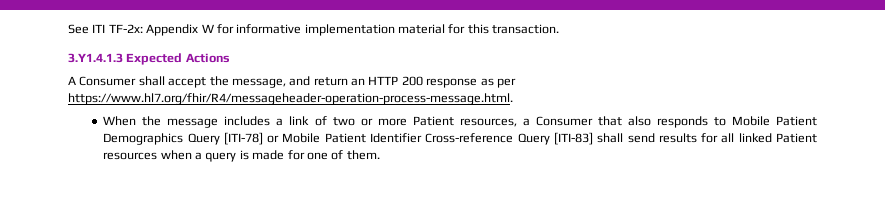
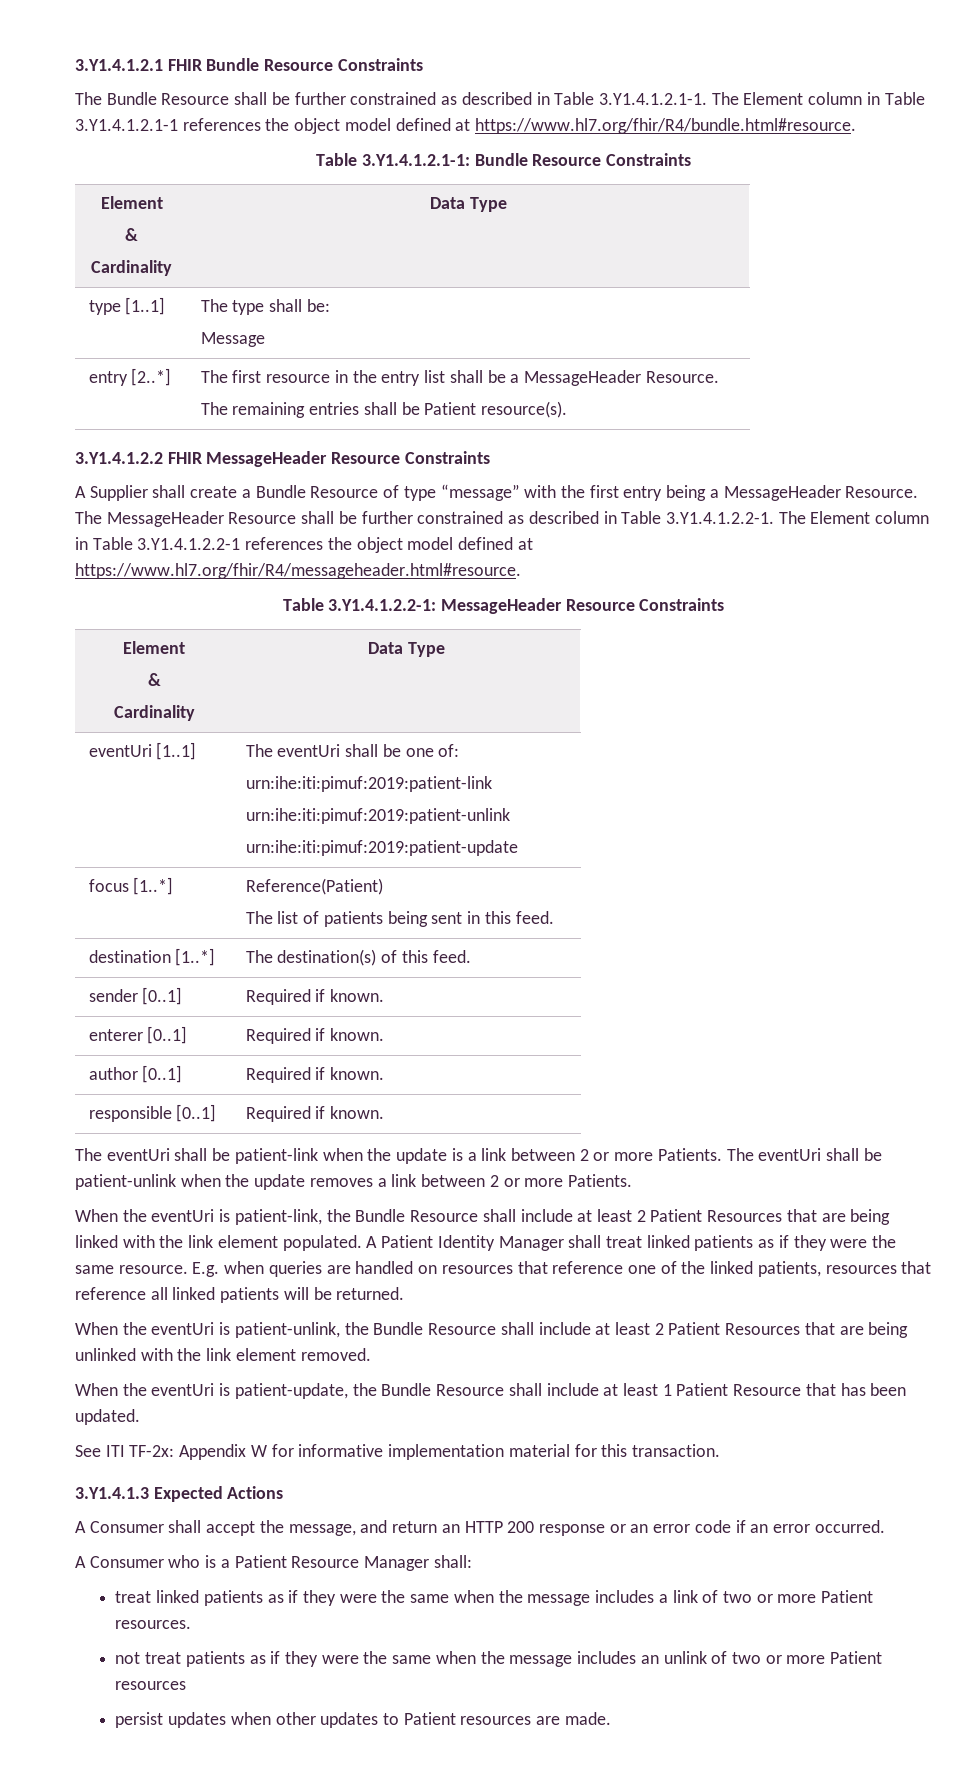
+ 3.Y1.4.1.2.1 FHIR Bundle Resource Constraints
+ The Bundle Resource shall be further constrained as described in Table 3.Y1.4.1.2.1-1. The Element column in Table 3.Y1.4.1.2.1-1 references the object model defined at https://www.hl7.org/fhir/R4/bundle.html#resource.
+ Table 3.Y1.4.1.2.1-1: Bundle Resource Constraints
+ Element
+ &
+ Cardinality | Data Type
+ type [1..1] | The type shall be:
+ Message
+ entry [2..*] | The first resource in the entry list shall be a MessageHeader Resource.
+ The remaining entries shall be Patient resource(s).
+ 3.Y1.4.1.2.2 FHIR MessageHeader Resource Constraints
+ A Supplier shall create a Bundle Resource of type “message” with the first entry being a MessageHeader Resource. The MessageHeader Resource shall be further constrained as described in Table 3.Y1.4.1.2.2-1. The Element column in Table 3.Y1.4.1.2.2-1 references the object model defined at https://www.hl7.org/fhir/R4/messageheader.html#resource.
+ Table 3.Y1.4.1.2.2-1: MessageHeader Resource Constraints
+ Element
+ &
+ Cardinality | Data Type
+ eventUri [1..1] | The eventUri shall be one of:
+ urn:ihe:iti:pimuf:2019:patient-link
+ urn:ihe:iti:pimuf:2019:patient-unlink
+ urn:ihe:iti:pimuf:2019:patient-update
+ focus [1..*] | Reference(Patient)
+ The list of patients being sent in this feed.
+ destination [1..*] | The destination(s) of this feed.
+ sender [0..1] | Required if known.
+ enterer [0..1] | Required if known.
+ author [0..1] | Required if known.
+ responsible [0..1] | Required if known.
+ The eventUri shall be patient-link when the update is a link between 2 or more Patients. The eventUri shall be patient-unlink when the update removes a link between 2 or more Patients.
+ When the eventUri is patient-link, the Bundle Resource shall include at least 2 Patient Resources that are being linked with the link element populated. A Patient Identity Manager shall treat linked patients as if they were the same resource. E.g. when queries are handled on resources that reference one of the linked patients, resources that reference all linked patients will be returned.
+ When the eventUri is patient-unlink, the Bundle Resource shall include at least 2 Patient Resources that are being unlinked with the link element removed.
+ When the eventUri is patient-update, the Bundle Resource shall include at least 1 Patient Resource that has been updated.
- A Consumer shall accept the message, and return an HTTP 200 response as per https://www.hl7.org/fhir/R4/messageheader-operation-process-message.html.
- When the message includes a link of two or more Patient resources, a Consumer that also responds to Mobile Patient Demographics Query [ITI-78] or Mobile Patient Identifier Cross-reference Query [ITI-83] shall send results for all linked Patient resources when a query is made for one of them.
+ A Consumer shall accept the message, and return an HTTP 200 response or an error code if an error occurred.
+ A Consumer who is a Patient Resource Manager shall:
+ treat linked patients as if they were the same when the message includes a link of two or more Patient resources.
+ not treat patients as if they were the same when the message includes an unlink of two or more Patient resources
+ persist updates when other updates to Patient resources are made.

